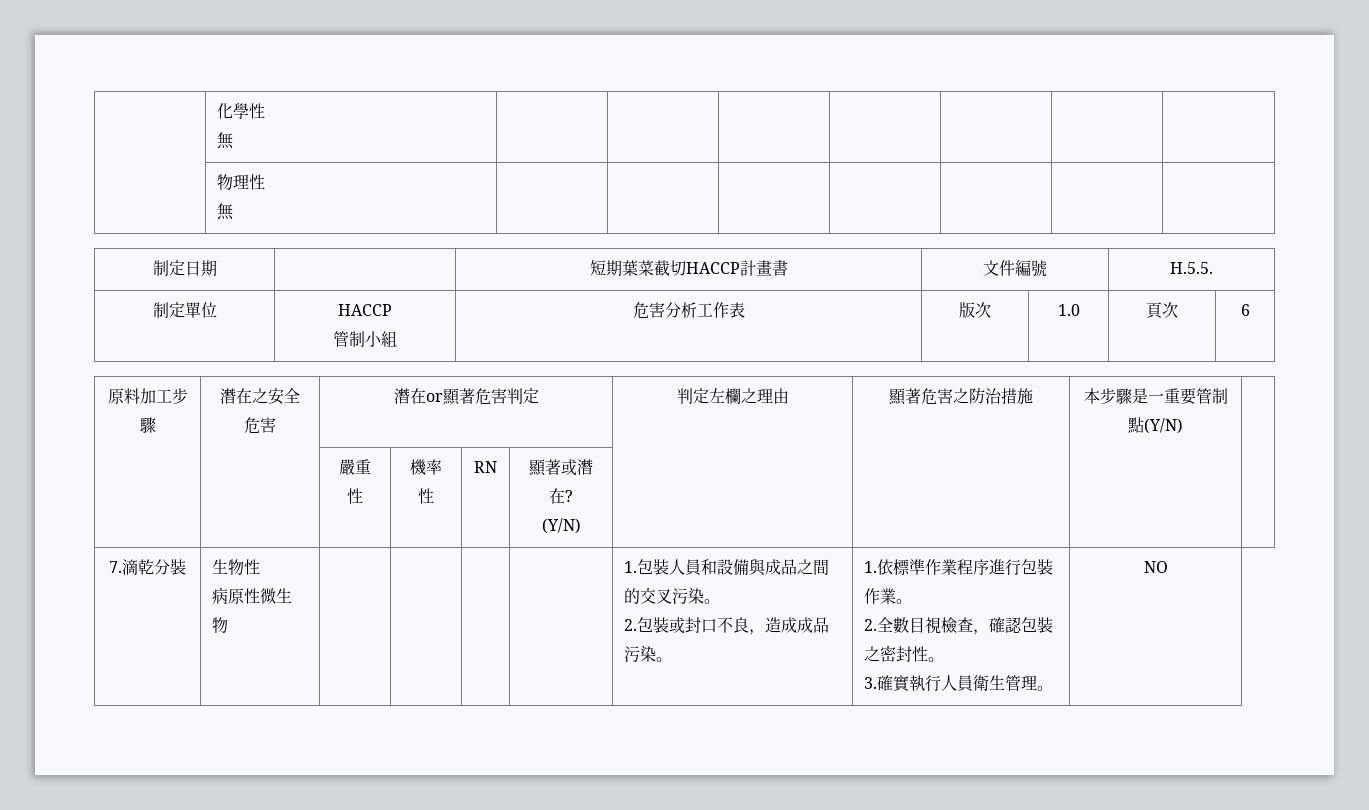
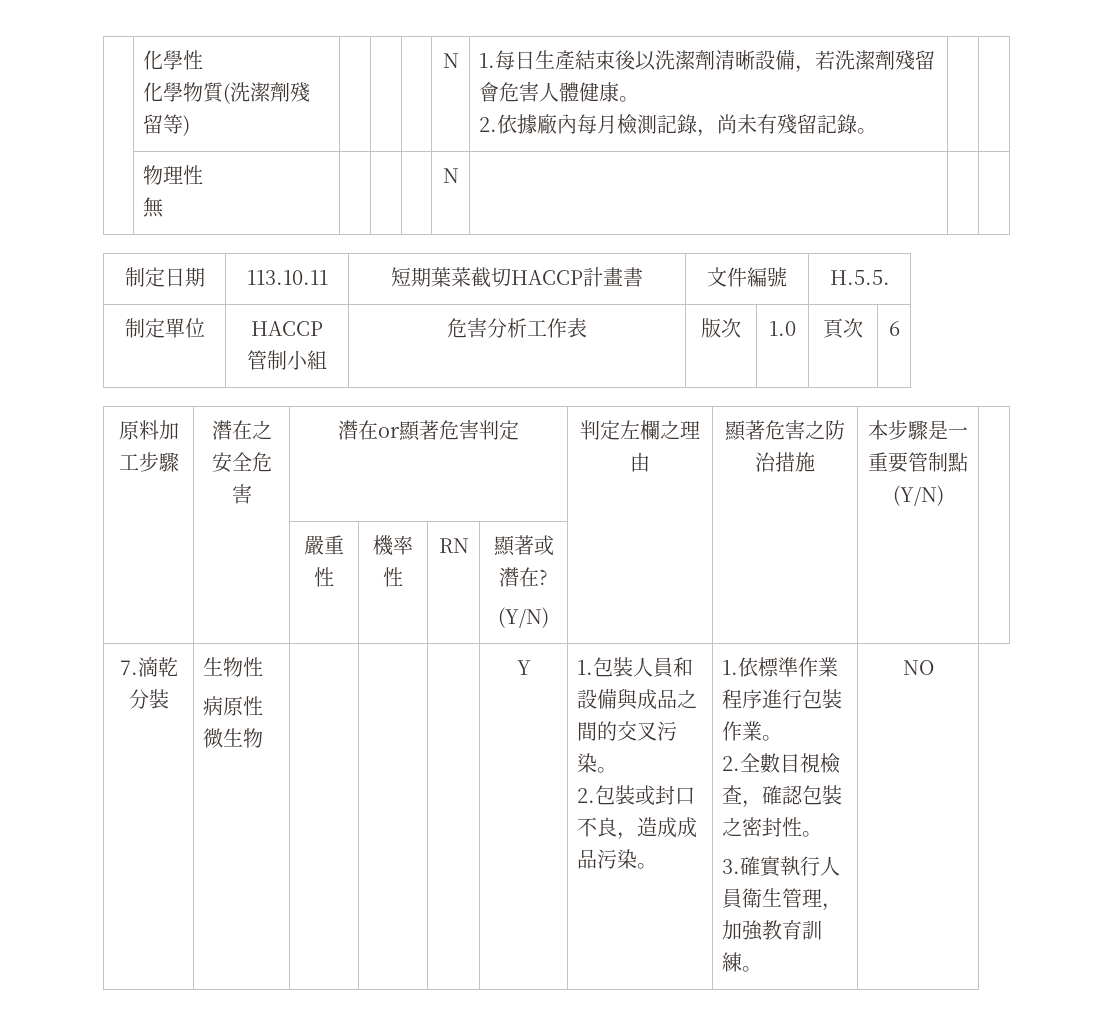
  | 化學性
- 無 | | | | | | |
+ 化學物質(洗潔劑殘留等) | | | | N | 1.每日生產結束後以洗潔劑清晰設備，若洗潔劑殘留會危害人體健康。
+ 2.依據廠內每月檢測記錄，尚未有殘留記錄。 | |
  | 物理性
- 無 | | | | | | |
+ 無 | | | | N | | |
- 制定日期 | | 短期葉菜截切HACCP計畫書 | 文件編號 | H.5.5.
+ 制定日期 | 113.10.11 | 短期葉菜截切HACCP計畫書 | 文件編號 | H.5.5.
+ Y
- 3.確實執行人員衛生管理。
+ 3.確實執行人員衛生管理，加強教育訓練。

